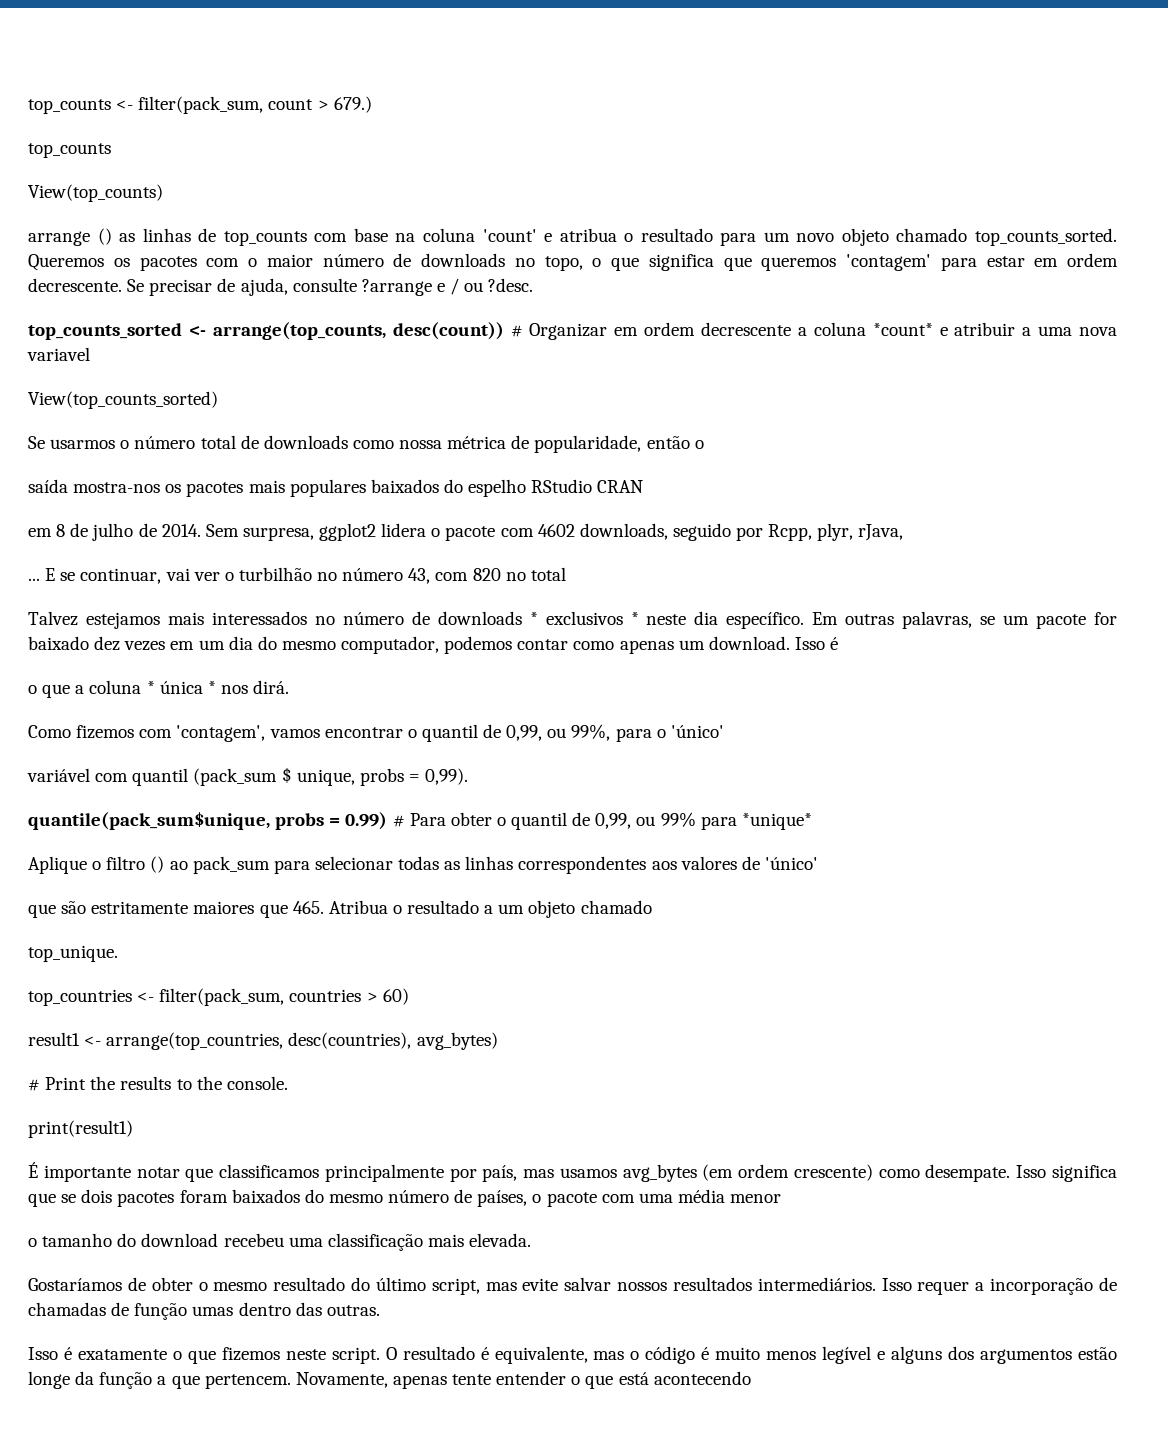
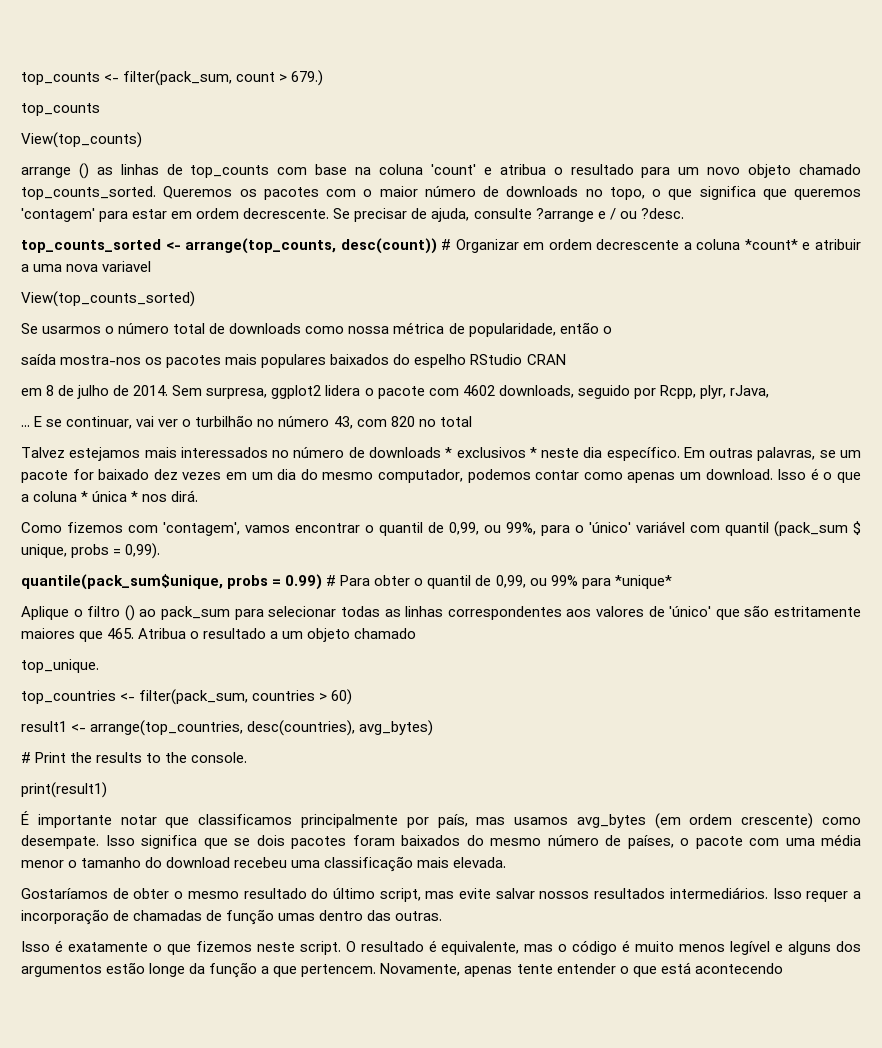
- Em outras palavras, se um pacote for baixado dez vezes em um dia do mesmo computador, podemos contar como apenas um download. Isso é
- o que a coluna * única * nos dirá.
+ Em outras palavras, se um pacote for baixado dez vezes em um dia do mesmo computador, podemos contar como apenas um download. Isso é o que a coluna * única * nos dirá.
- Como fizemos com 'contagem', vamos encontrar o quantil de 0,99, ou 99%, para o 'único'
- variável com quantil (pack_sum $ unique, probs = 0,99).
+ Como fizemos com 'contagem', vamos encontrar o quantil de 0,99, ou 99%, para o 'único' variável com quantil (pack_sum $ unique, probs = 0,99).
- Aplique o filtro () ao pack_sum para selecionar todas as linhas correspondentes aos valores de 'único'
- que são estritamente maiores que 465. Atribua o resultado a um objeto chamado
+ Aplique o filtro () ao pack_sum para selecionar todas as linhas correspondentes aos valores de 'único' que são estritamente maiores que 465. Atribua o resultado a um objeto chamado
- Isso significa que se dois pacotes foram baixados do mesmo número de países, o pacote com uma média menor
- o tamanho do download recebeu uma classificação mais elevada.
+ Isso significa que se dois pacotes foram baixados do mesmo número de países, o pacote com uma média menor o tamanho do download recebeu uma classificação mais elevada.

